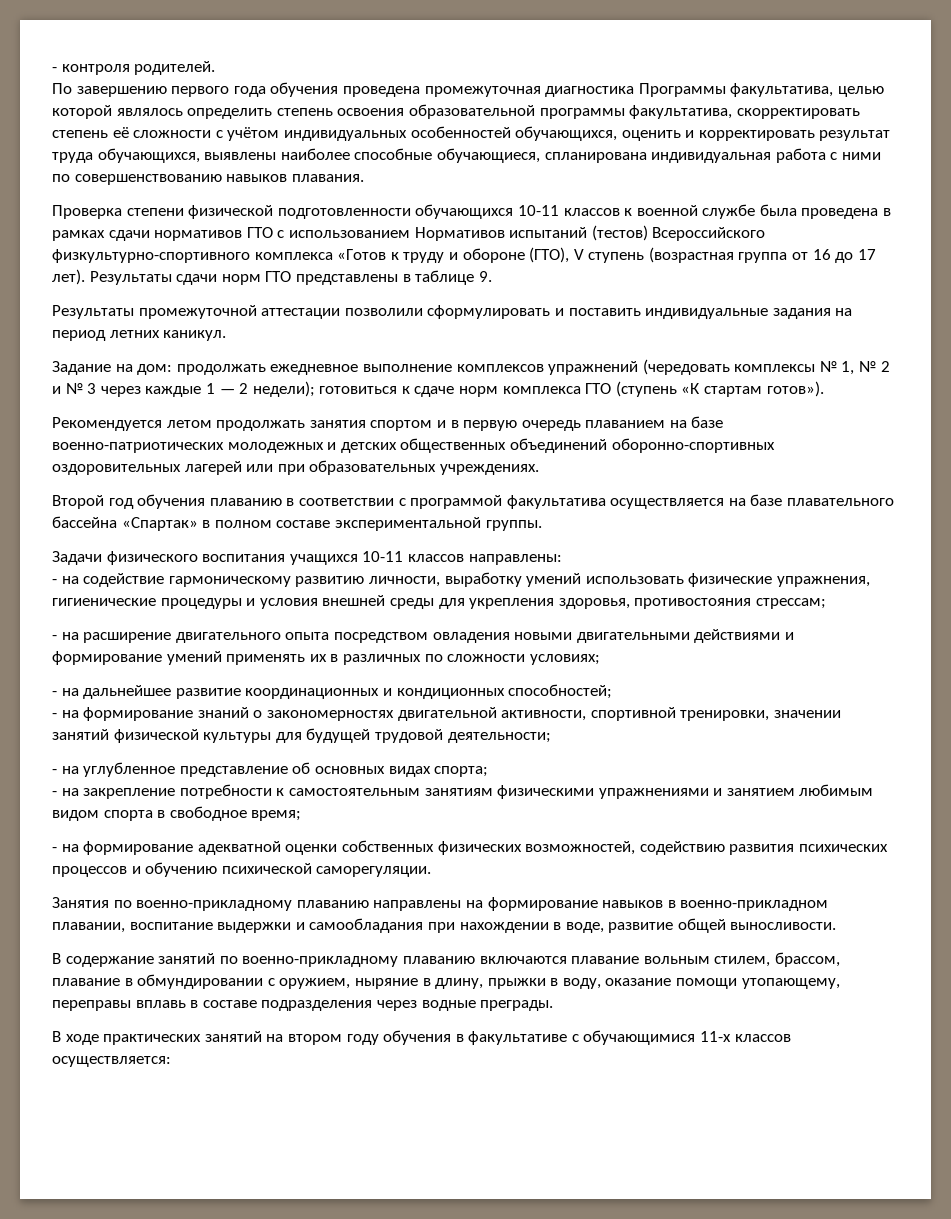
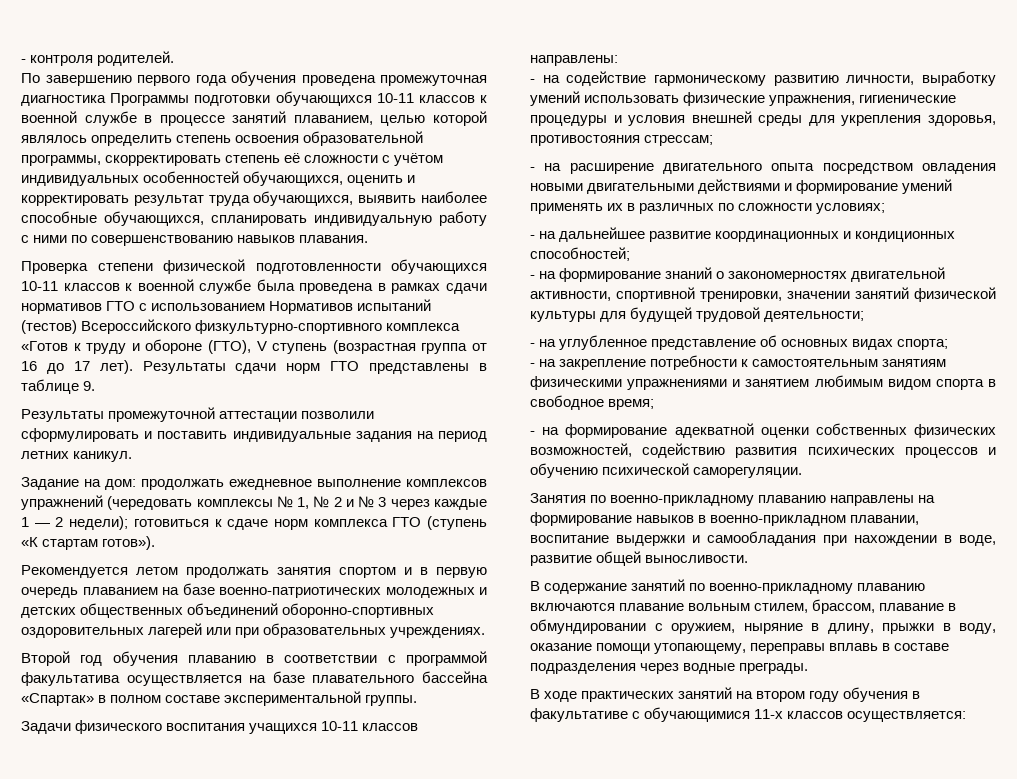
- По завершению первого года обучения проведена промежуточная диагностика Программы факультатива, целью которой являлось определить степень освоения образовательной программы факультатива, скорректировать степень её сложности с учётом индивидуальных особенностей обучающихся, оценить и корректировать результат труда обучающихся, выявлены наиболее способные обучающиеся, спланирована индивидуальная работа с ними по совершенствованию навыков плавания.
+ По завершению первого года обучения проведена промежуточная диагностика Программы подготовки обучающихся 10-11 классов к военной службе в процессе занятий плаванием, целью которой являлось определить степень освоения образовательной программы, скорректировать степень её сложности с учётом индивидуальных особенностей обучающихся, оценить и корректировать результат труда обучающихся, выявить наиболее способные обучающихся, спланировать индивидуальную работу с ними по совершенствованию навыков плавания.

